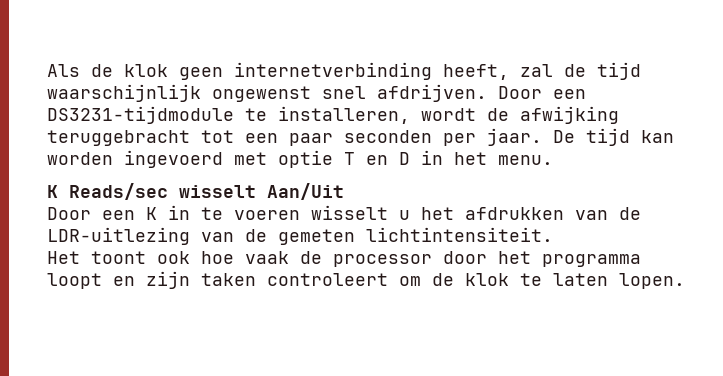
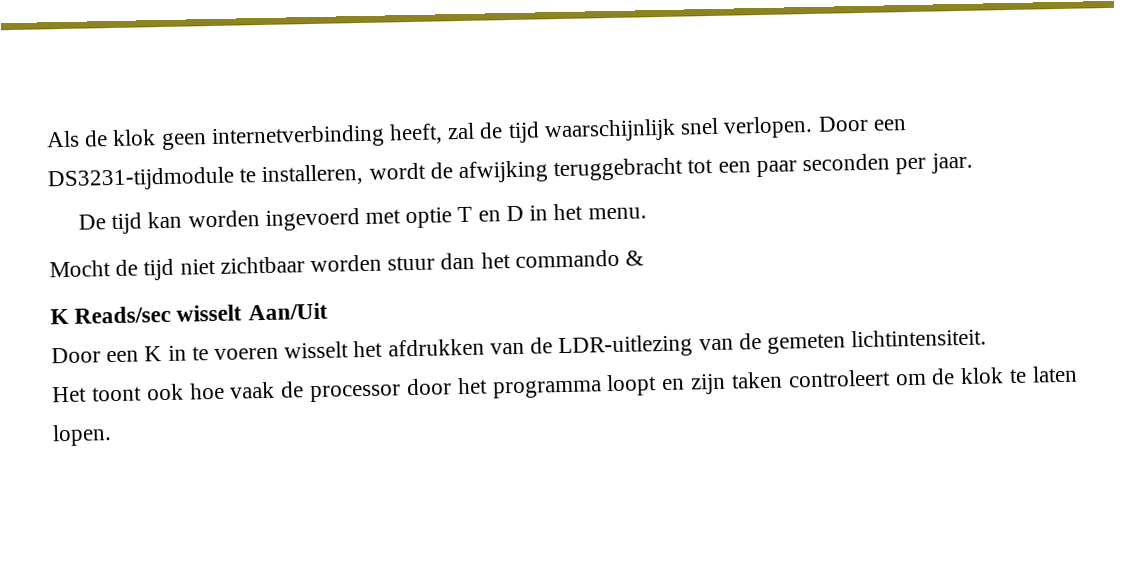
- Als de klok geen internetverbinding heeft, zal de tijd waarschijnlijk ongewenst snel afdrijven.
+ Als de klok geen internetverbinding heeft, zal de tijd waarschijnlijk snel verlopen.
- Door een DS3231-tijdmodule te installeren, wordt de afwijking teruggebracht tot een paar seconden per jaar. De tijd kan worden ingevoerd met optie T en D in het menu.
+ Door een DS3231-tijdmodule te installeren, wordt de afwijking teruggebracht tot een paar seconden per jaar.
+ De tijd kan worden ingevoerd met optie T en D in het menu.
+ Mocht de tijd niet zichtbaar worden stuur dan het commando &
- Door een K in te voeren wisselt u het afdrukken van de LDR-uitlezing van de gemeten lichtintensiteit.
+ Door een K in te voeren wisselt het afdrukken van de LDR-uitlezing van de gemeten lichtintensiteit.

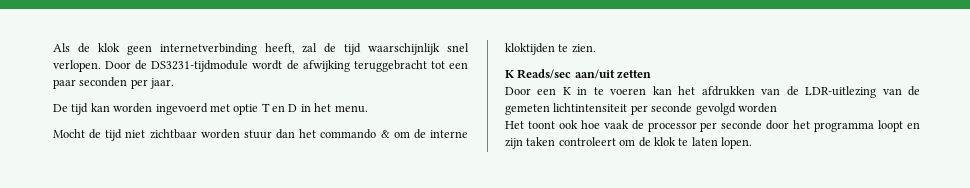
- Door een DS3231-tijdmodule te installeren, wordt de afwijking teruggebracht tot een paar seconden per jaar.
+ Door de DS3231-tijdmodule wordt de afwijking teruggebracht tot een paar seconden per jaar.
- Mocht de tijd niet zichtbaar worden stuur dan het commando &
+ Mocht de tijd niet zichtbaar worden stuur dan het commando & om de interne kloktijden te zien.
- K Reads/sec wisselt Aan/Uit
+ K Reads/sec aan/uit zetten
- Door een K in te voeren wisselt het afdrukken van de LDR-uitlezing van de gemeten lichtintensiteit.
+ Door een K in te voeren kan het afdrukken van de LDR-uitlezing van de gemeten lichtintensiteit per seconde gevolgd worden
- Het toont ook hoe vaak de processor door het programma loopt en zijn taken controleert om de klok te laten lopen.
+ Het toont ook hoe vaak de processor per seconde door het programma loopt en zijn taken controleert om de klok te laten lopen.

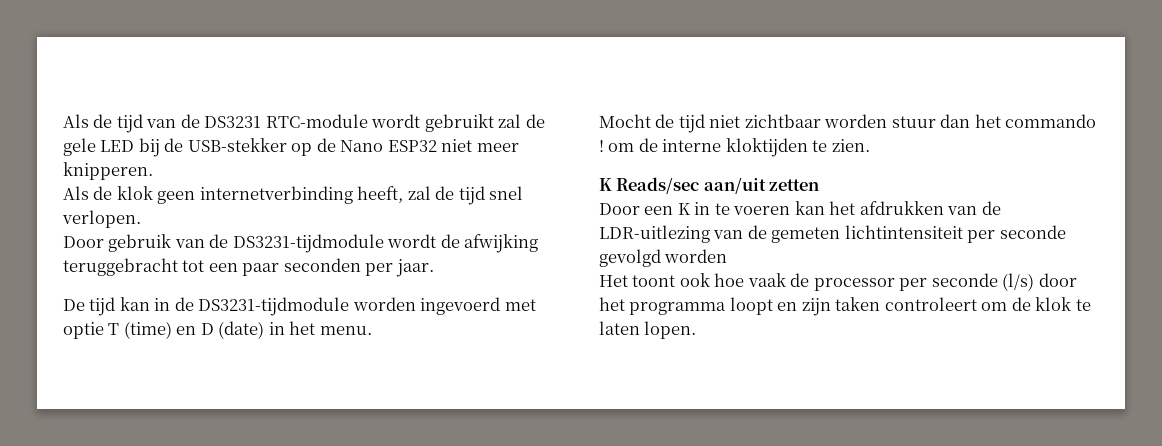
- Als de klok geen internetverbinding heeft, zal de tijd waarschijnlijk snel verlopen. Door de DS3231-tijdmodule wordt de afwijking teruggebracht tot een paar seconden per jaar.
+ Als de tijd van de DS3231 RTC-module wordt gebruikt zal de gele LED bij de USB-stekker op de Nano ESP32 niet meer knipperen.
+ Als de klok geen internetverbinding heeft, zal de tijd snel verlopen.
+ Door gebruik van de DS3231-tijdmodule wordt de afwijking teruggebracht tot een paar seconden per jaar.
- De tijd kan worden ingevoerd met optie T en D in het menu.
+ De tijd kan in de DS3231-tijdmodule worden ingevoerd met optie T (time) en D (date) in het menu.
- Mocht de tijd niet zichtbaar worden stuur dan het commando & om de interne kloktijden te zien.
+ Mocht de tijd niet zichtbaar worden stuur dan het commando ! om de interne kloktijden te zien.
- Het toont ook hoe vaak de processor per seconde door het programma loopt en zijn taken controleert om de klok te laten lopen.
+ Het toont ook hoe vaak de processor per seconde (l/s) door het programma loopt en zijn taken controleert om de klok te laten lopen.

